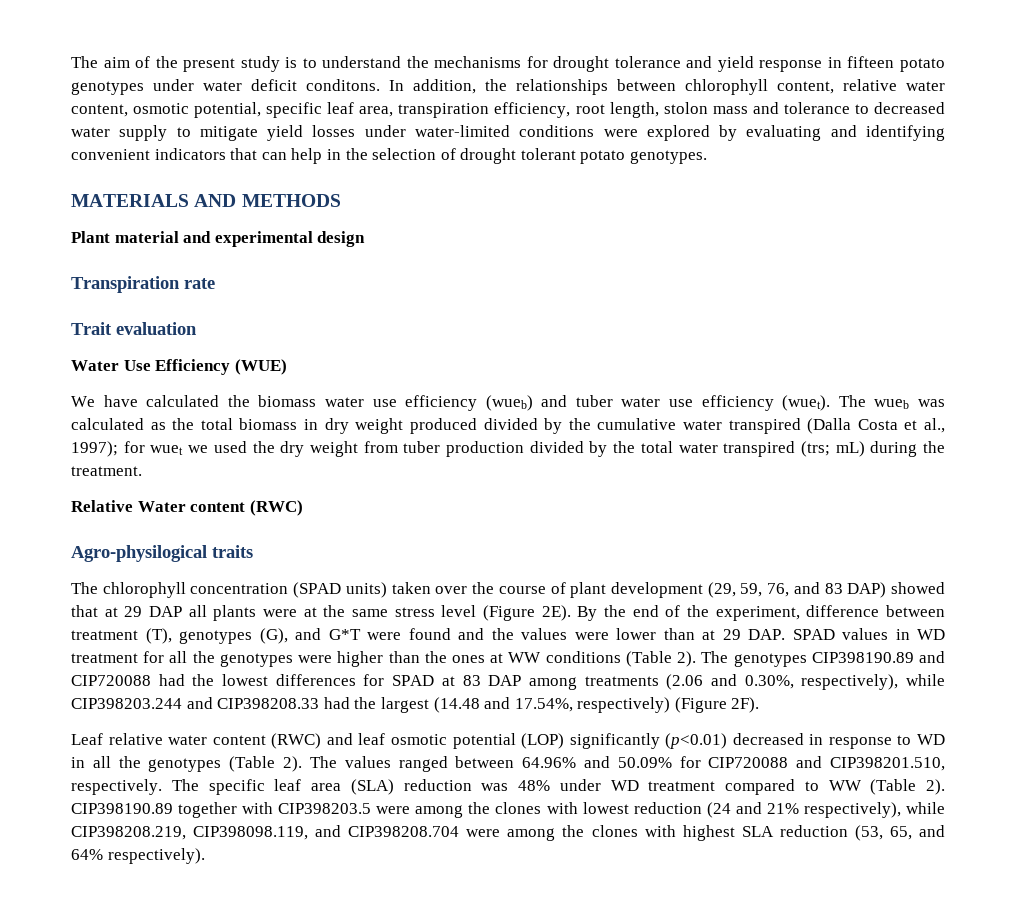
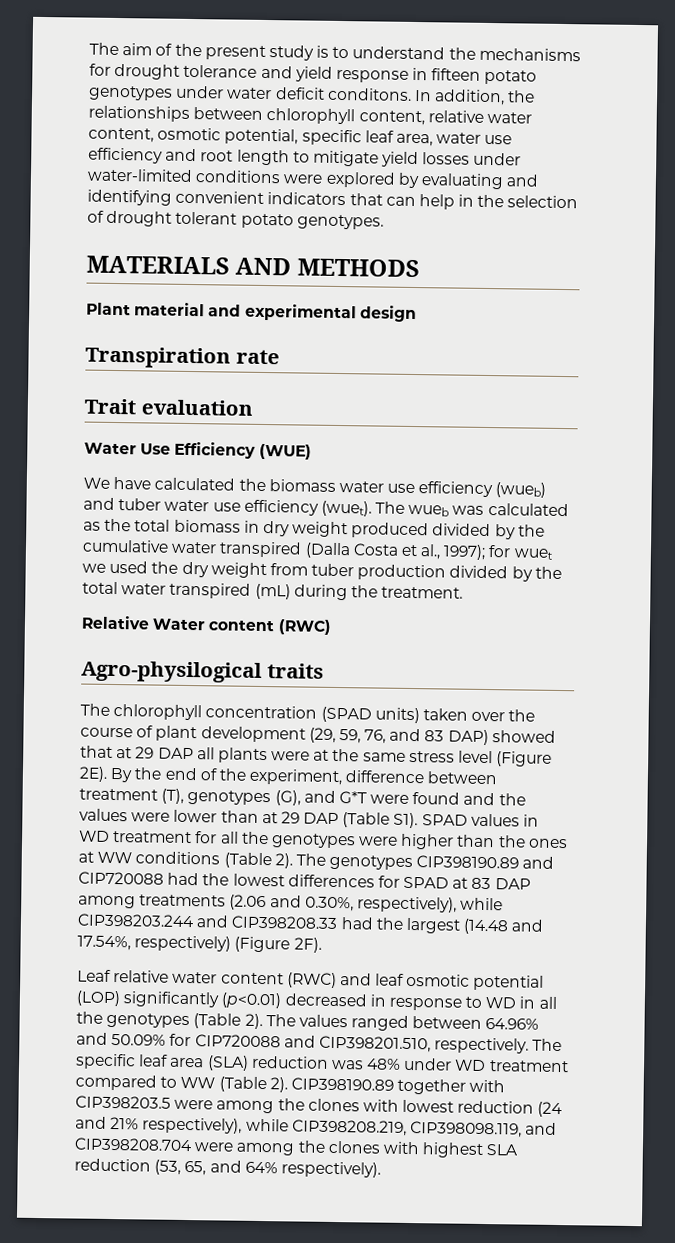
- In addition, the relationships between chlorophyll content, relative water content, osmotic potential, specific leaf area, transpiration efficiency, root length, stolon mass and tolerance to decreased water supply to mitigate yield losses under water-limited conditions were explored by evaluating and identifying convenient indicators that can help in the selection of drought tolerant potato genotypes.
+ In addition, the relationships between chlorophyll content, relative water content, osmotic potential, specific leaf area, water use efficiency and root length to mitigate yield losses under water-limited conditions were explored by evaluating and identifying convenient indicators that can help in the selection of drought tolerant potato genotypes.
- The wueb was calculated as the total biomass in dry weight produced divided by the cumulative water transpired (Dalla Costa et al., 1997); for wuet we used the dry weight from tuber production divided by the total water transpired (trs; mL) during the treatment.
+ The wueb was calculated as the total biomass in dry weight produced divided by the cumulative water transpired (Dalla Costa et al., 1997); for wuet we used the dry weight from tuber production divided by the total water transpired (mL) during the treatment.
- By the end of the experiment, difference between treatment (T), genotypes (G), and G*T were found and the values were lower than at 29 DAP. SPAD values in WD treatment for all the genotypes were higher than the ones at WW conditions (Table 2).
+ By the end of the experiment, difference between treatment (T), genotypes (G), and G*T were found and the values were lower than at 29 DAP (Table S1). SPAD values in WD treatment for all the genotypes were higher than the ones at WW conditions (Table 2).

